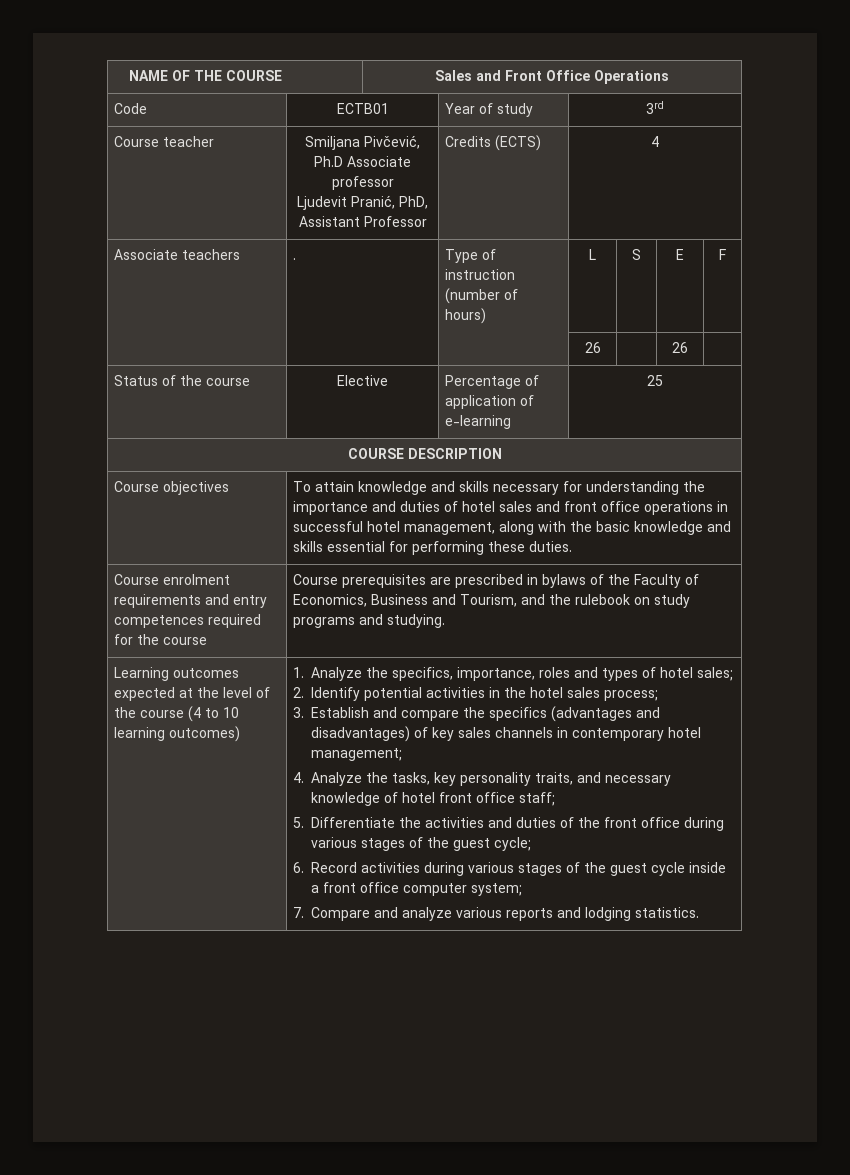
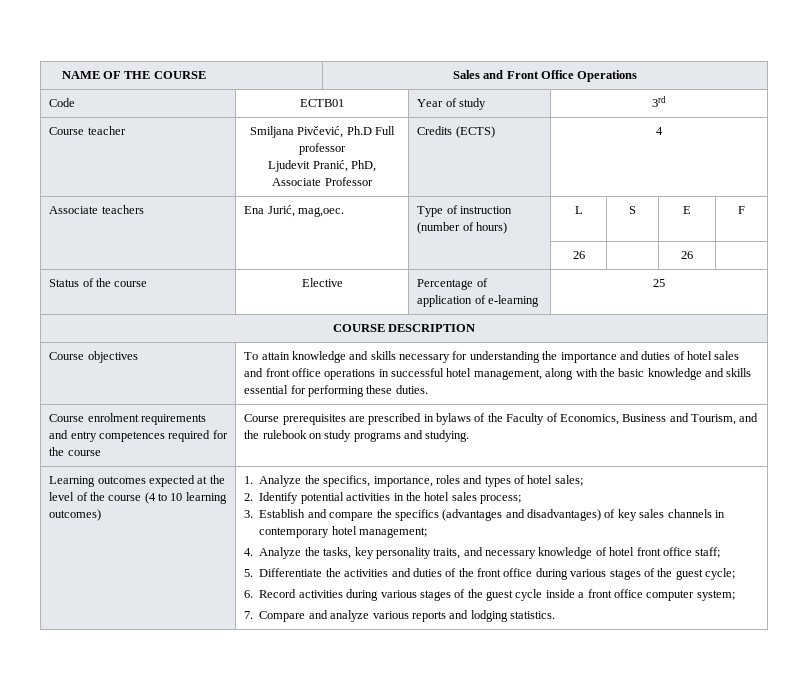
- Course teacher | Smiljana Pivčević, Ph.D Associate professor
- Ljudevit Pranić, PhD, Assistant Professor | Credits (ECTS) | 4
+ Course teacher | Smiljana Pivčević, Ph.D Full professor
+ Ljudevit Pranić, PhD, Associate Professor | Credits (ECTS) | 4
- Associate teachers | . | Type of instruction (number of hours) | L | S | E | F
+ Associate teachers | Ena Jurić, mag,oec. | Type of instruction (number of hours) | L | S | E | F

